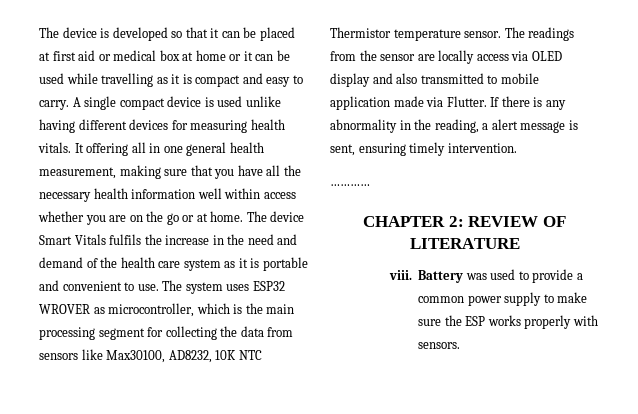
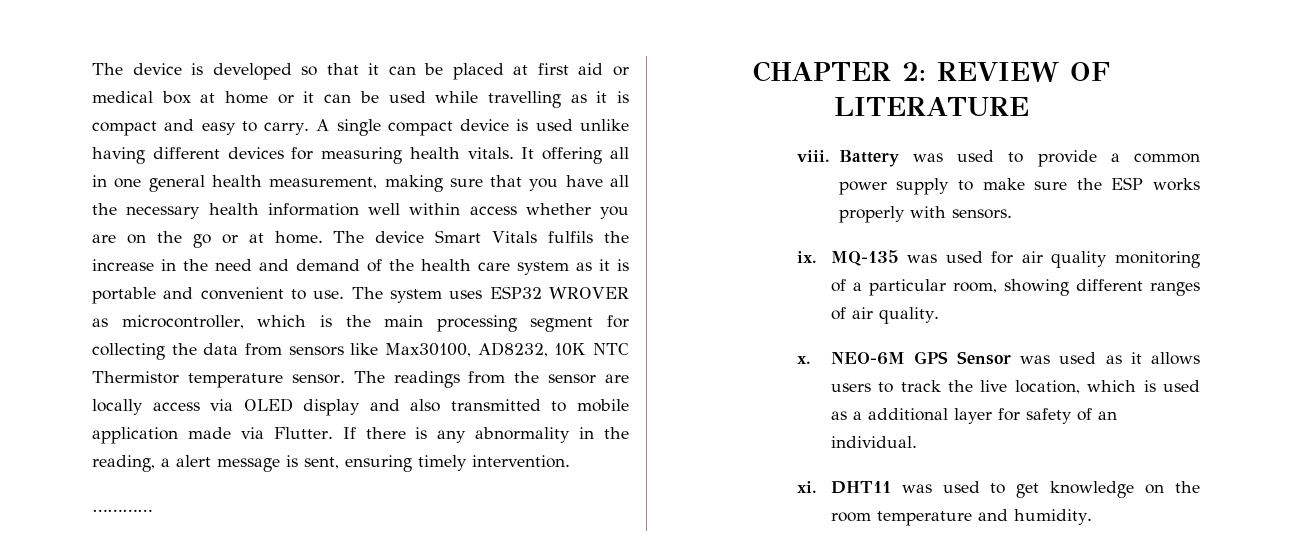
+ ix. MQ-135 was used for air quality monitoring of a particular room, showing different ranges of air quality.
+ x. NEO-6M GPS Sensor was used as it allows users to track the live location, which is used as a additional layer for safety of an individual.
+ xi. DHT11 was used to get knowledge on the room temperature and humidity.

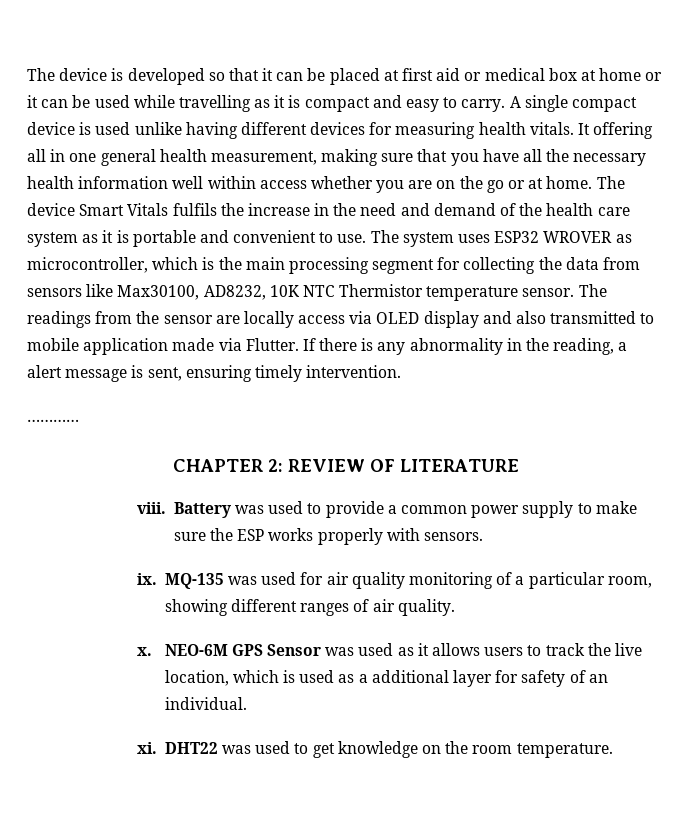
- DHT11 was used to get knowledge on the room temperature and humidity.
+ DHT22 was used to get knowledge on the room temperature.

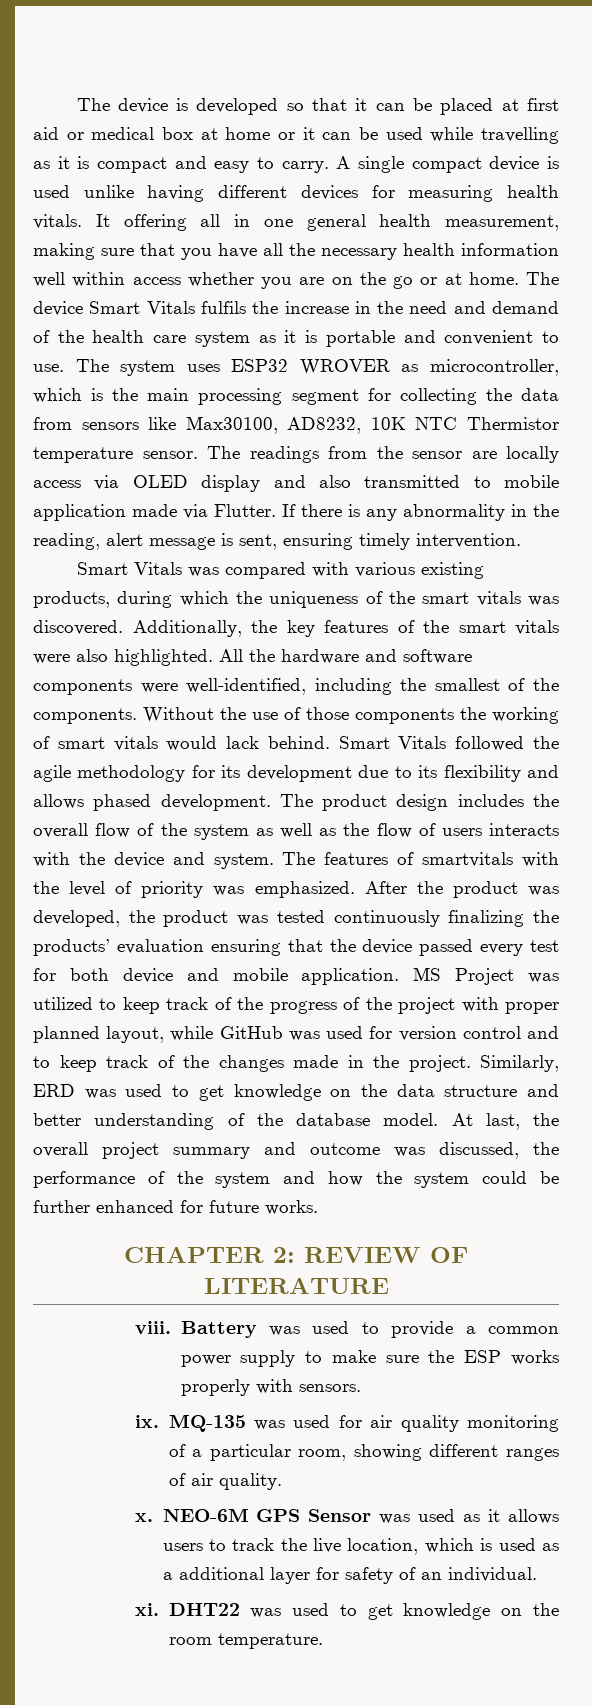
- If there is any abnormality in the reading, a alert message is sent, ensuring timely intervention.
+ If there is any abnormality in the reading, alert message is sent, ensuring timely intervention.
- …………
+ Smart Vitals was compared with various existing products, during which the uniqueness of the smart vitals was discovered. Additionally, the key features of the smart vitals were also highlighted. All the hardware and software components were well-identified, including the smallest of the components. Without the use of those components the working of smart vitals would lack behind. Smart Vitals followed the agile methodology for its development due to its flexibility and allows phased development. The product design includes the overall flow of the system as well as the flow of users interacts with the device and system. The features of smartvitals with the level of priority was emphasized. After the product was developed, the product was tested continuously finalizing the products’ evaluation ensuring that the device passed every test for both device and mobile application. MS Project was utilized to keep track of the progress of the project with proper planned layout, while GitHub was used for version control and to keep track of the changes made in the project. Similarly, ERD was used to get knowledge on the data structure and better understanding of the database model. At last, the overall project summary and outcome was discussed, the performance of the system and how the system could be further enhanced for future works.

